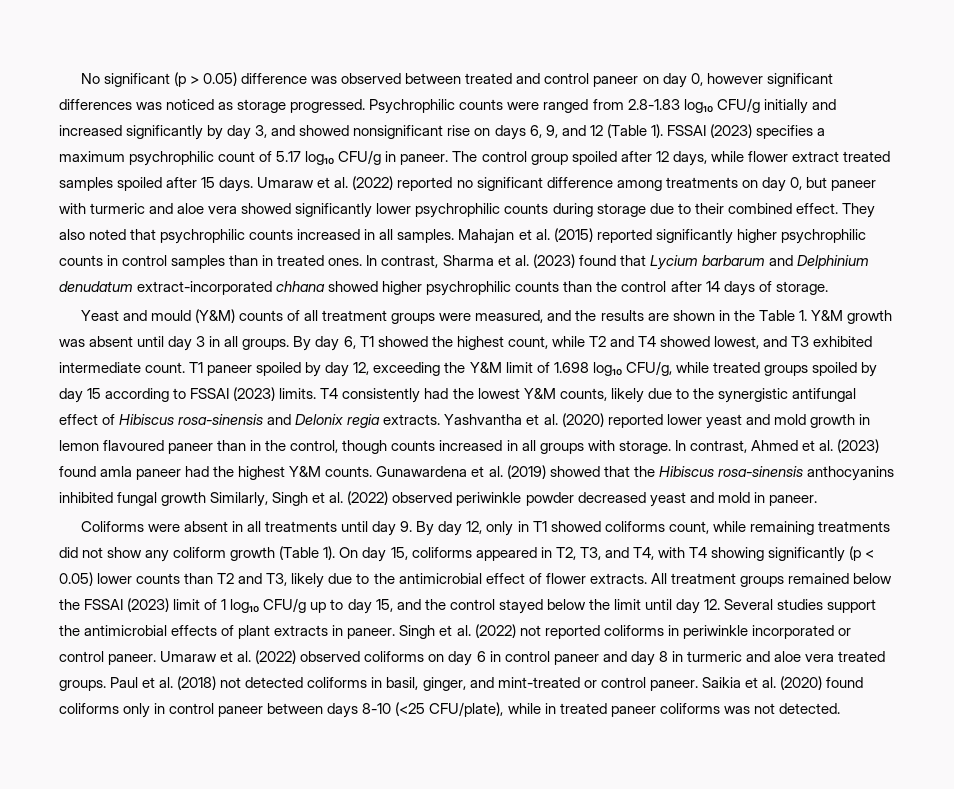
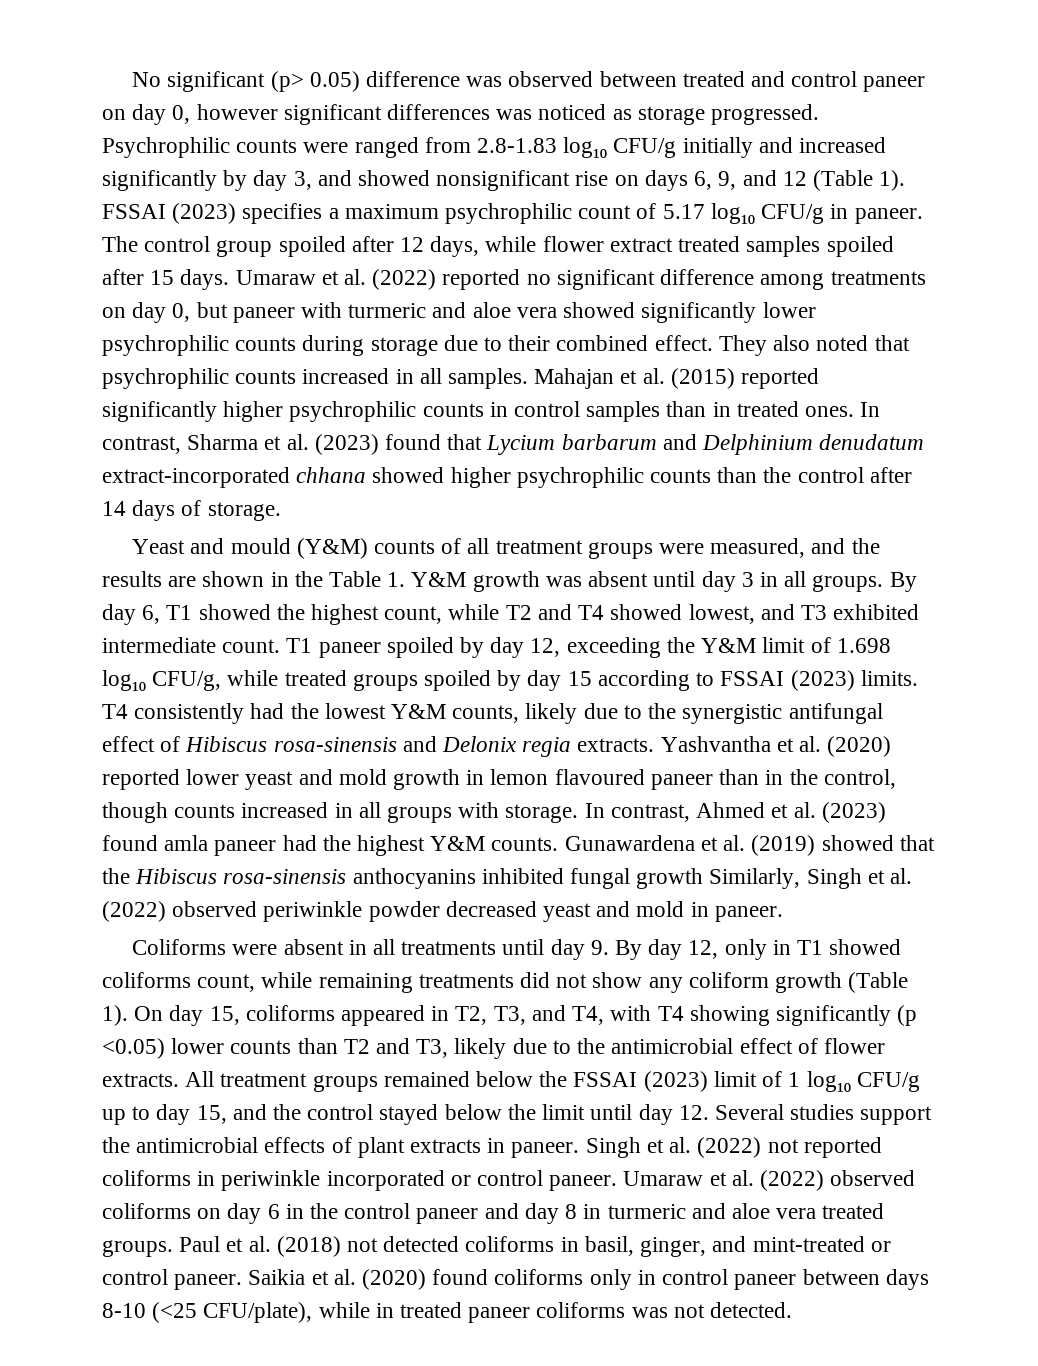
- No significant (p > 0.05) difference was observed between treated and control paneer on day 0, however significant differences was noticed as storage progressed.
+ No significant (p> 0.05) difference was observed between treated and control paneer on day 0, however significant differences was noticed as storage progressed.
- On day 15, coliforms appeared in T2, T3, and T4, with T4 showing significantly (p < 0.05) lower counts than T2 and T3, likely due to the antimicrobial effect of flower extracts.
+ On day 15, coliforms appeared in T2, T3, and T4, with T4 showing significantly (p <0.05) lower counts than T2 and T3, likely due to the antimicrobial effect of flower extracts.
- Umaraw et al. (2022) observed coliforms on day 6 in control paneer and day 8 in turmeric and aloe vera treated groups.
+ Umaraw et al. (2022) observed coliforms on day 6 in the control paneer and day 8 in turmeric and aloe vera treated groups.

